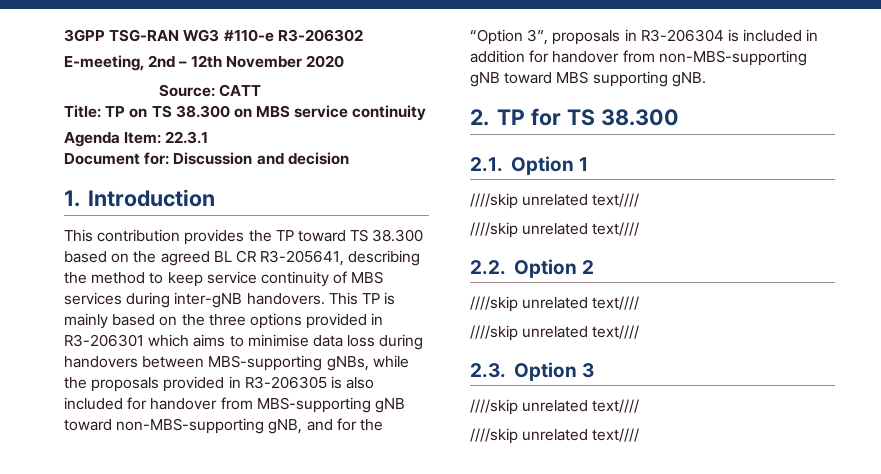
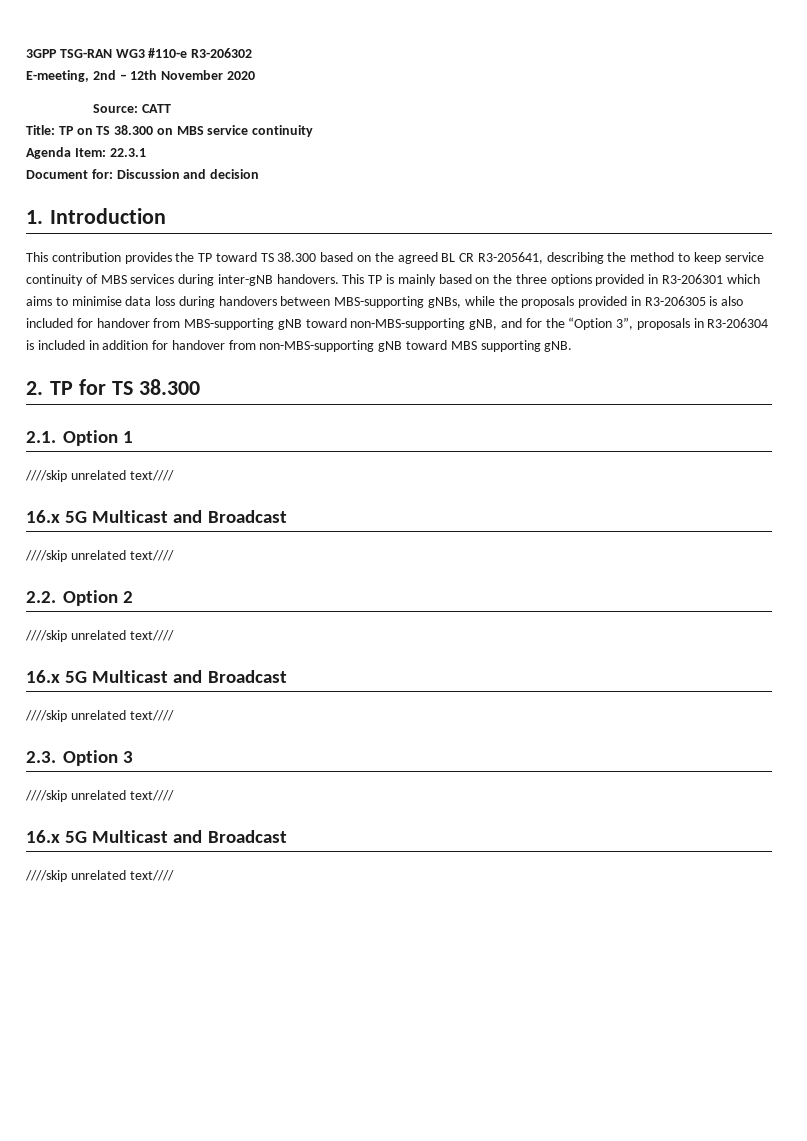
  2.1. Option 1
  ////skip unrelated text////
+ 16.x 5G Multicast and Broadcast
  2.2. Option 2
  ////skip unrelated text////
+ 16.x 5G Multicast and Broadcast
  2.3. Option 3
  ////skip unrelated text////
+ 16.x 5G Multicast and Broadcast

